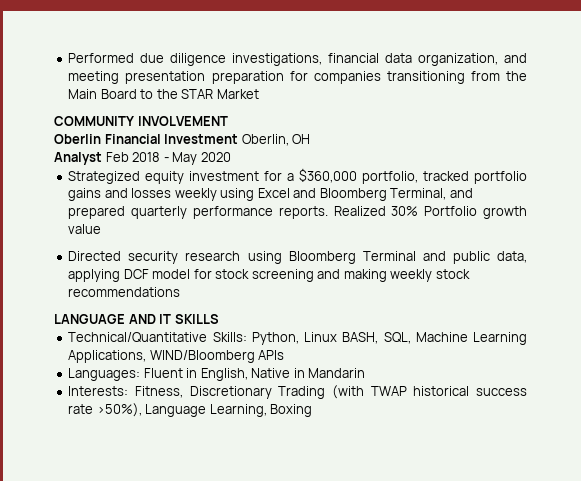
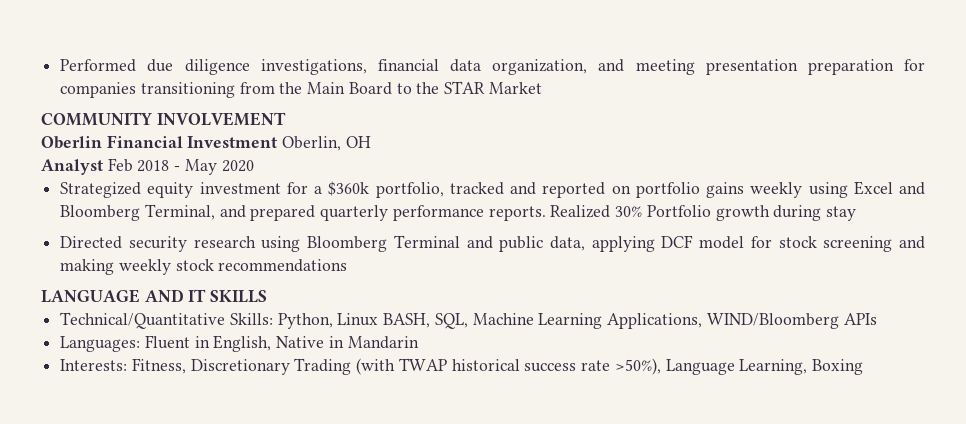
- Strategized equity investment for a $360,000 portfolio, tracked portfolio gains and losses weekly using Excel and Bloomberg Terminal, and prepared quarterly performance reports.
+ Strategized equity investment for a $360k portfolio, tracked and reported on portfolio gains weekly using Excel and Bloomberg Terminal, and prepared quarterly performance reports.
- Realized 30% Portfolio growth value
+ Realized 30% Portfolio growth during stay

